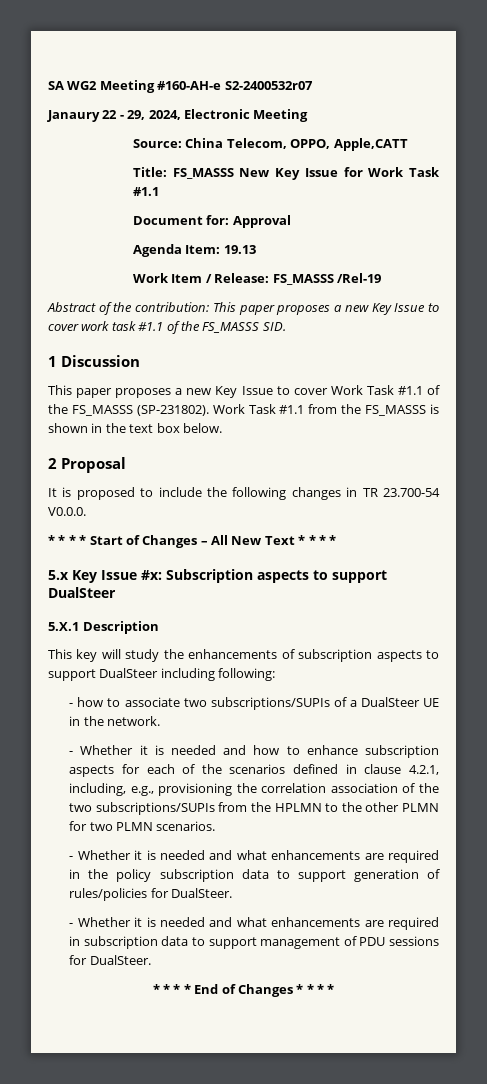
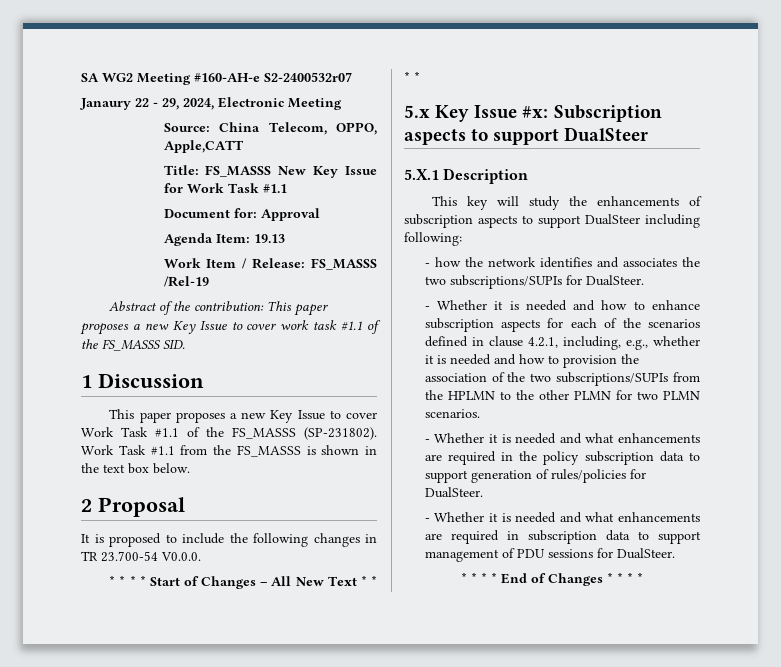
- - how to associate two subscriptions/SUPIs of a DualSteer UE in the network.
+ - how the network identifies and associates the two subscriptions/SUPIs for DualSteer.
- - Whether it is needed and how to enhance subscription aspects for each of the scenarios defined in clause 4.2.1, including, e.g., provisioning the correlation association of the two subscriptions/SUPIs from the HPLMN to the other PLMN for two PLMN scenarios.
+ - Whether it is needed and how to enhance subscription aspects for each of the scenarios defined in clause 4.2.1, including, e.g., whether it is needed and how to provision the association of the two subscriptions/SUPIs from the HPLMN to the other PLMN for two PLMN scenarios.

